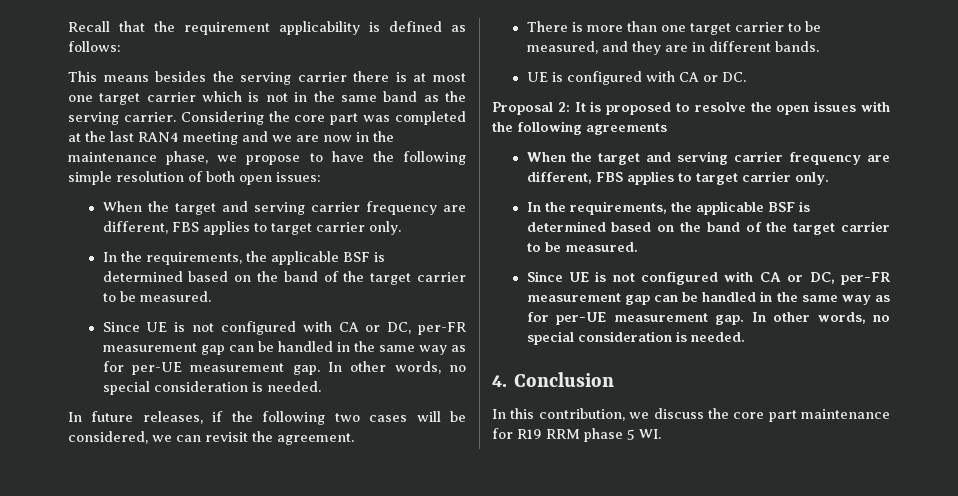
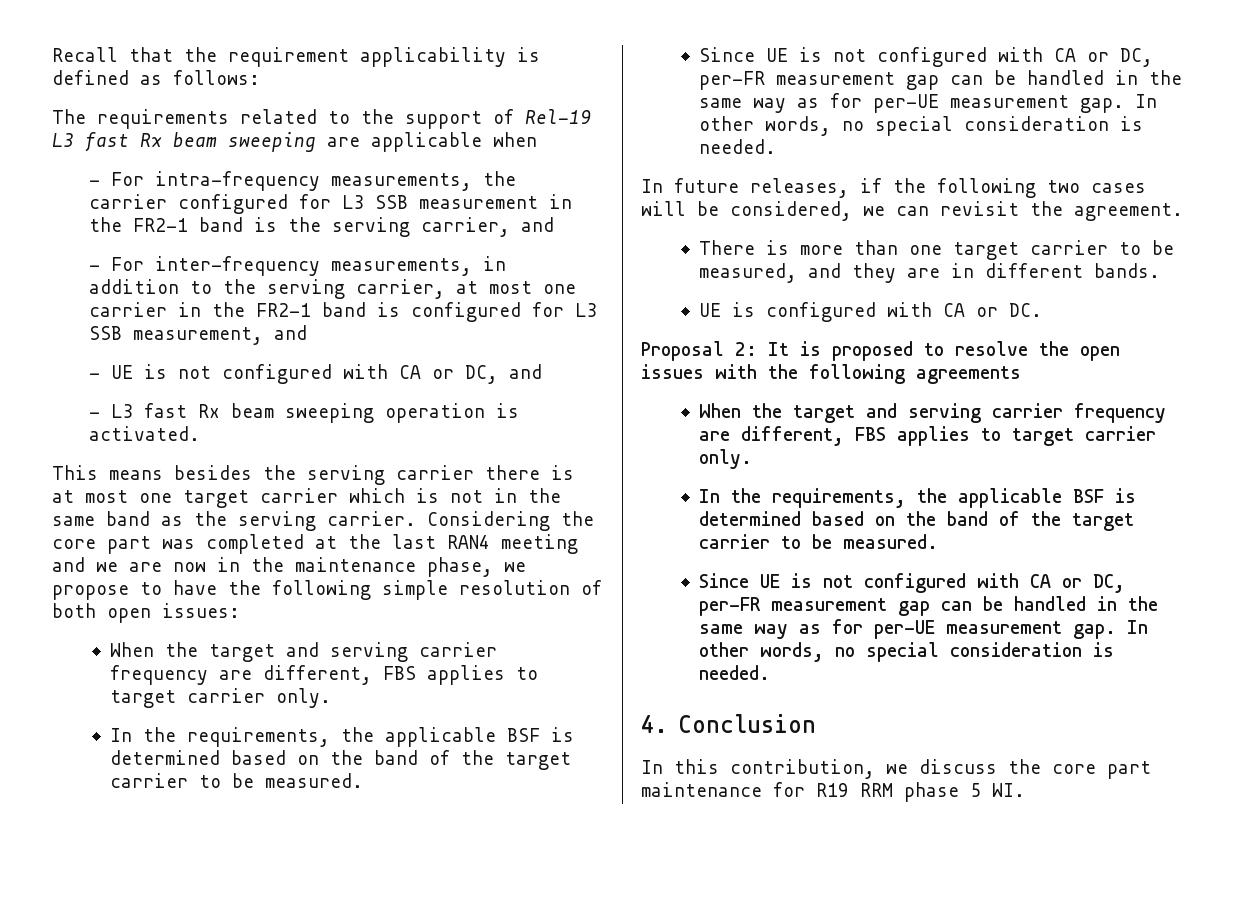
+ The requirements related to the support of Rel-19 L3 fast Rx beam sweeping are applicable when
+ - For intra-frequency measurements, the carrier configured for L3 SSB measurement in the FR2-1 band is the serving carrier, and
+ - For inter-frequency measurements, in addition to the serving carrier, at most one carrier in the FR2-1 band is configured for L3 SSB measurement, and
+ - UE is not configured with CA or DC, and
+ - L3 fast Rx beam sweeping operation is activated.

